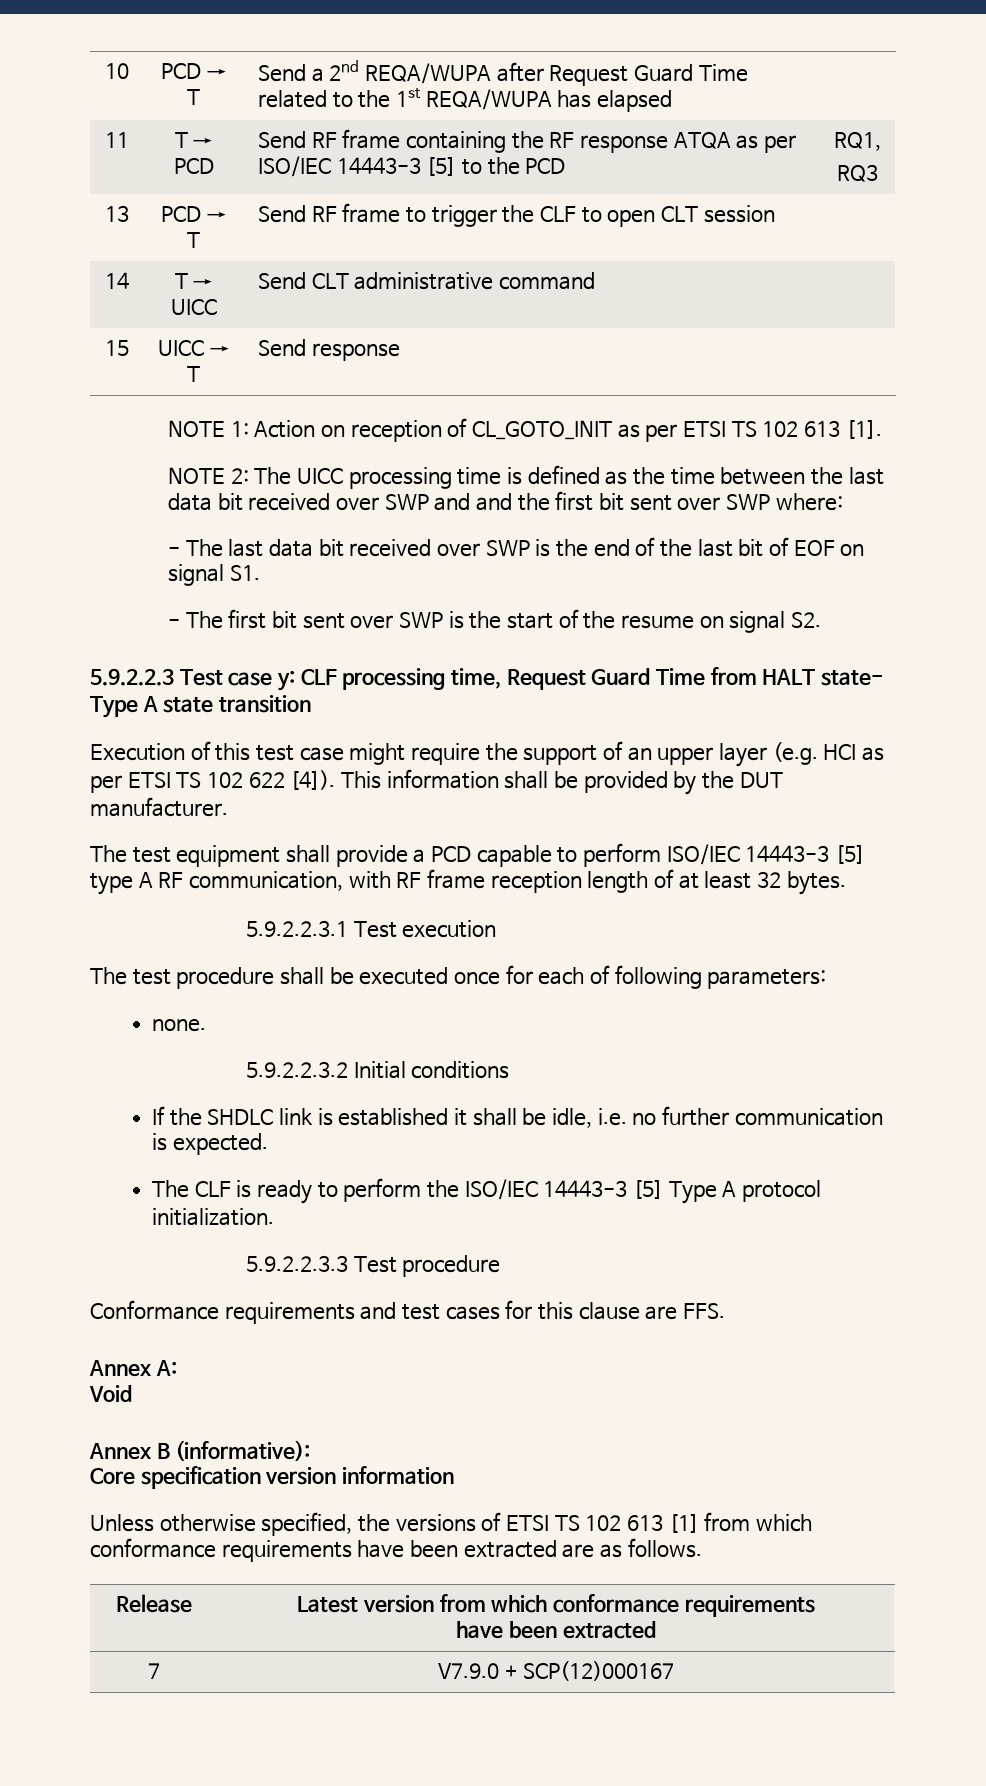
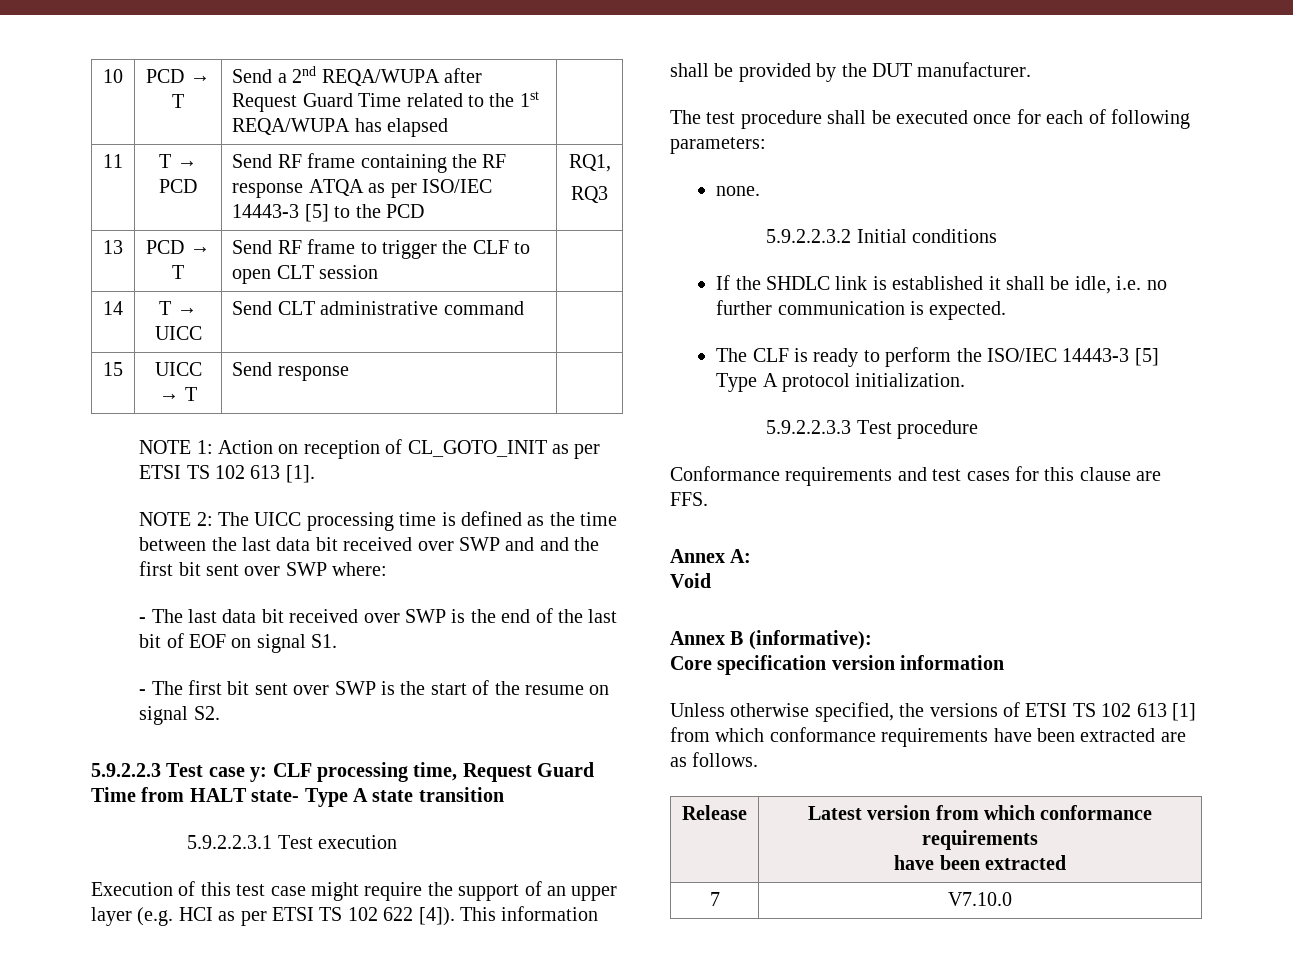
+ 5.9.2.2.3.1 Test execution
- The test equipment shall provide a PCD capable to perform ISO/IEC 14443-3 [5] type A RF communication, with RF frame reception length of at least 32 bytes.
- 5.9.2.2.3.1 Test execution
- 7 | V7.9.0 + SCP(12)000167
+ 7 | V7.10.0

